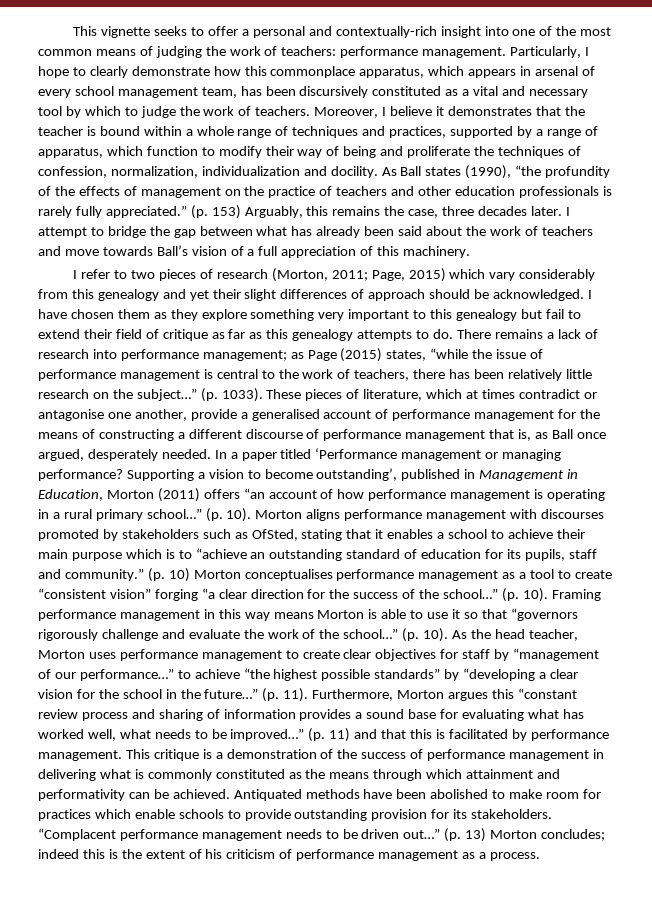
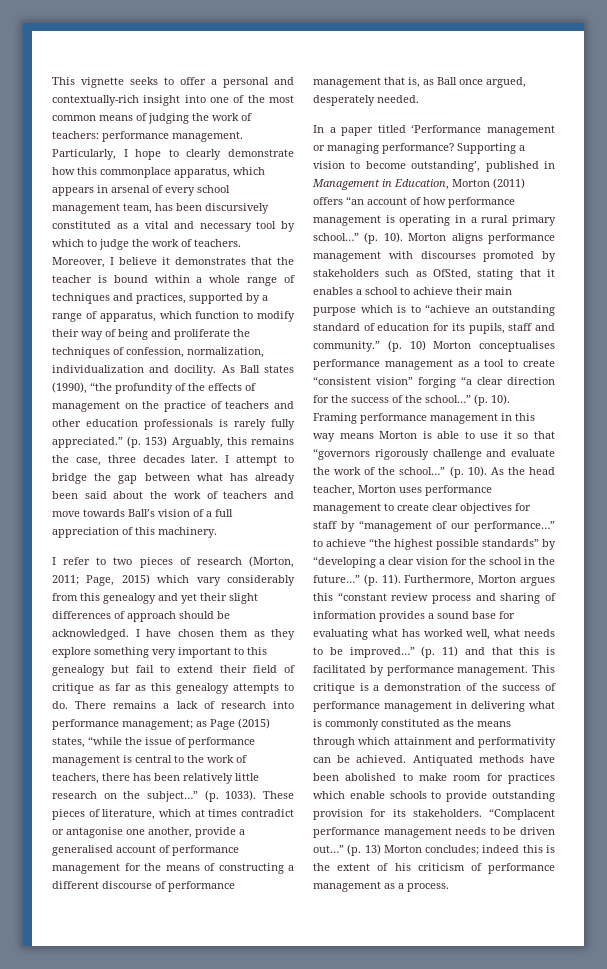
- These pieces of literature, which at times contradict or antagonise one another, provide a generalised account of performance management for the means of constructing a different discourse of performance management that is, as Ball once argued, desperately needed. In a paper titled ‘Performance management or managing performance?
+ These pieces of literature, which at times contradict or antagonise one another, provide a generalised account of performance management for the means of constructing a different discourse of performance management that is, as Ball once argued, desperately needed.
+ In a paper titled ‘Performance management or managing performance?

